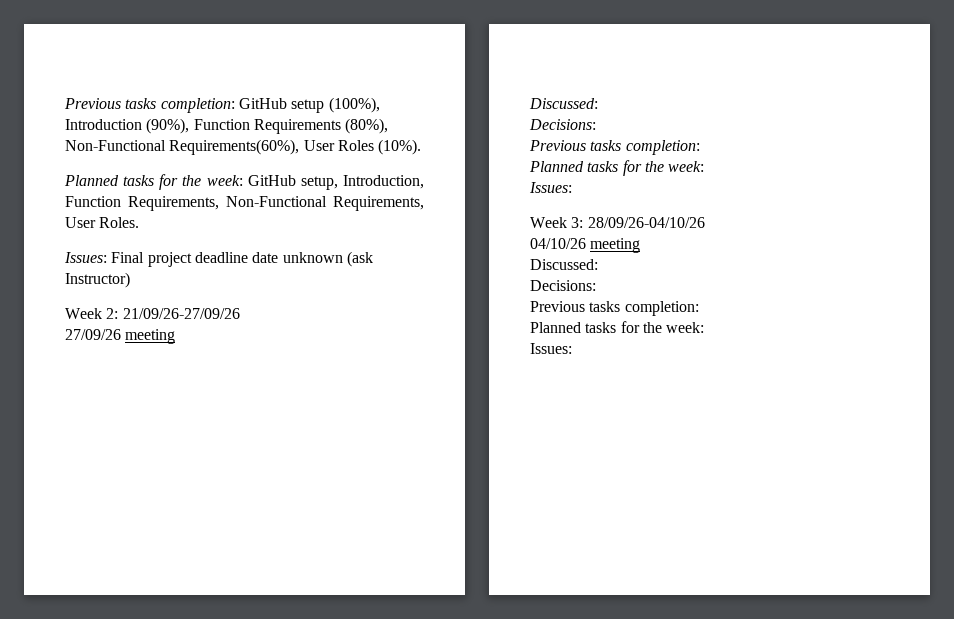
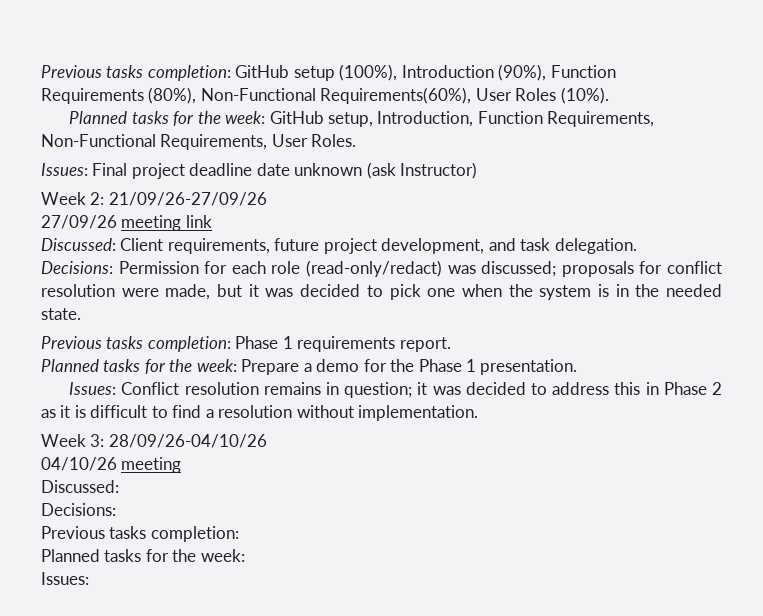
- 27/09/26 meeting
- Discussed:
- Decisions:
- Previous tasks completion:
- Planned tasks for the week:
- Issues:
+ 27/09/26 meeting link
+ Discussed: Client requirements, future project development, and task delegation.
+ Decisions: Permission for each role (read-only/redact) was discussed; proposals for conflict resolution were made, but it was decided to pick one when the system is in the needed state.
+ Previous tasks completion: Phase 1 requirements report.
+ Planned tasks for the week: Prepare a demo for the Phase 1 presentation.
+ Issues: Conflict resolution remains in question; it was decided to address this in Phase 2 as it is difficult to find a resolution without implementation.

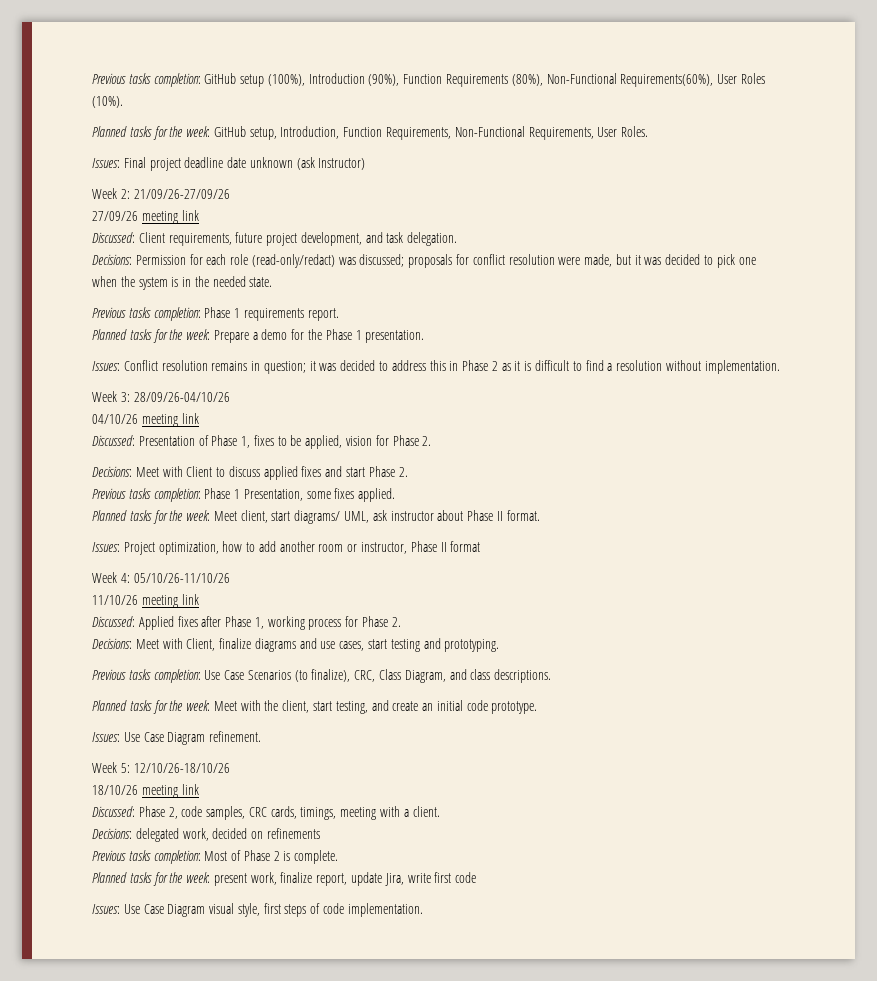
- 04/10/26 meeting
- Discussed:
- Decisions:
- Previous tasks completion:
- Planned tasks for the week:
- Issues:
+ 04/10/26 meeting link
+ Discussed: Presentation of Phase 1, fixes to be applied, vision for Phase 2.
+ Decisions: Meet with Client to discuss applied fixes and start Phase 2.
+ Previous tasks completion: Phase 1 Presentation, some fixes applied.
+ Planned tasks for the week: Meet client, start diagrams/ UML, ask instructor about Phase II format.
+ Issues: Project optimization, how to add another room or instructor, Phase II format
+ Week 4: 05/10/26-11/10/26
+ 11/10/26 meeting link
+ Discussed: Applied fixes after Phase 1, working process for Phase 2.
+ Decisions: Meet with Client, finalize diagrams and use cases, start testing and prototyping.
+ Previous tasks completion: Use Case Scenarios (to finalize), CRC, Class Diagram, and class descriptions.
+ Planned tasks for the week: Meet with the client, start testing, and create an initial code prototype.
+ Issues: Use Case Diagram refinement.
+ Week 5: 12/10/26-18/10/26
+ 18/10/26 meeting link
+ Discussed: Phase 2, code samples, CRC cards, timings, meeting with a client.
+ Decisions: delegated work, decided on refinements
+ Previous tasks completion: Most of Phase 2 is complete.
+ Planned tasks for the week: present work, finalize report, update Jira, write first code
+ Issues: Use Case Diagram visual style, first steps of code implementation.

